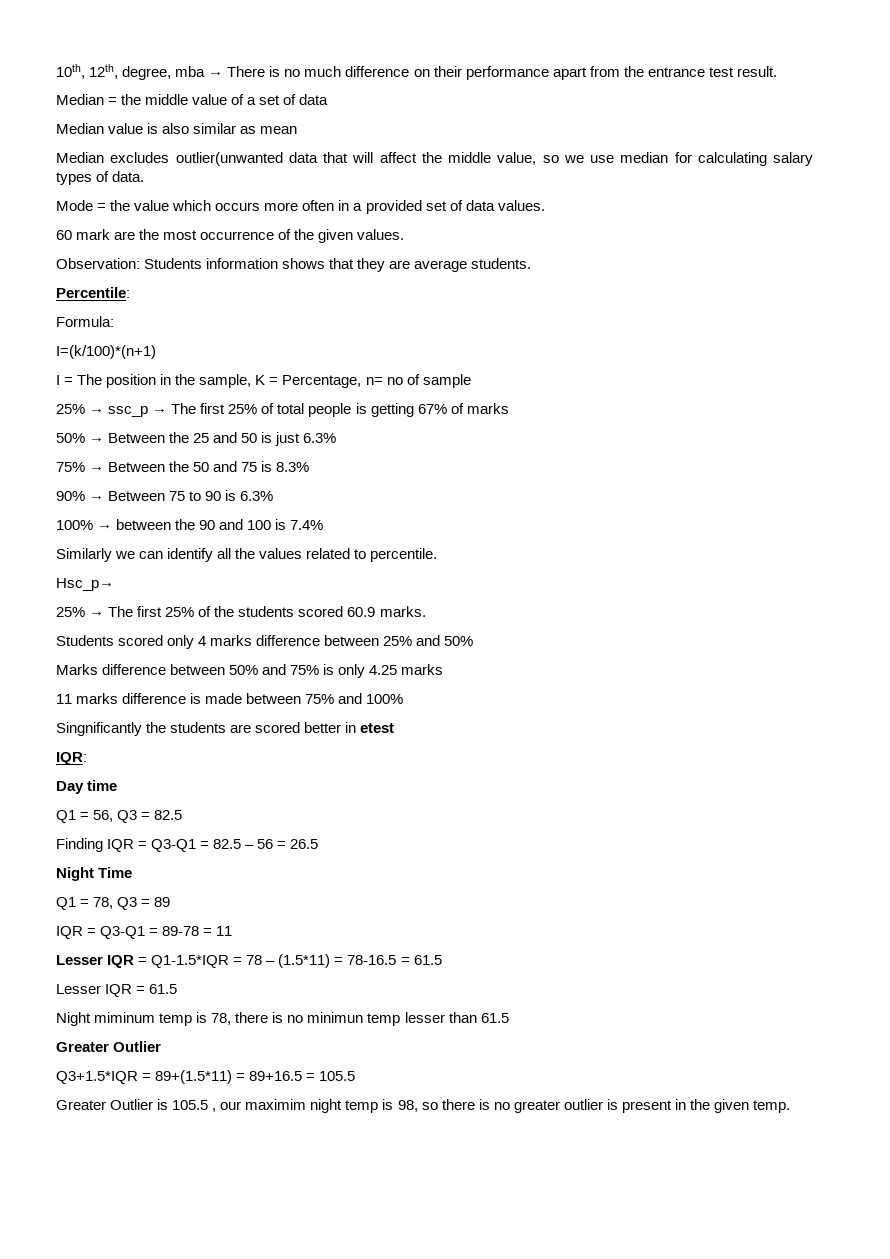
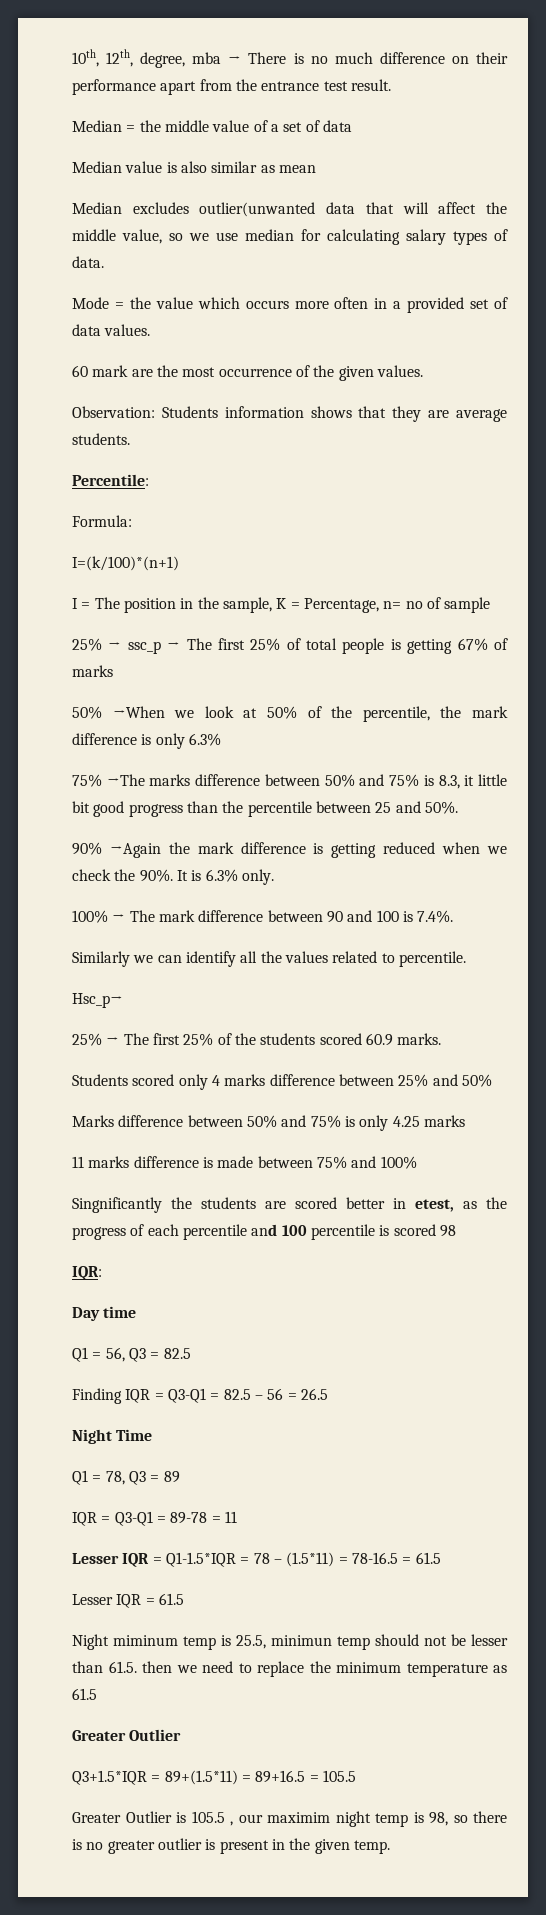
- 50% → Between the 25 and 50 is just 6.3%
- 75% → Between the 50 and 75 is 8.3%
- 90% → Between 75 to 90 is 6.3%
+ 50% →When we look at 50% of the percentile, the mark difference is only 6.3%
+ 75% →The marks difference between 50% and 75% is 8.3, it little bit good progress than the percentile between 25 and 50%.
+ 90% →Again the mark difference is getting reduced when we check the 90%. It is 6.3% only.
- 100% → between the 90 and 100 is 7.4%
+ 100% → The mark difference between 90 and 100 is 7.4%.
- Singnificantly the students are scored better in etest
+ Singnificantly the students are scored better in etest, as the progress of each percentile and 100 percentile is scored 98
- Night miminum temp is 78, there is no minimun temp lesser than 61.5
+ Night miminum temp is 25.5, minimun temp should not be lesser than 61.5. then we need to replace the minimum temperature as 61.5

